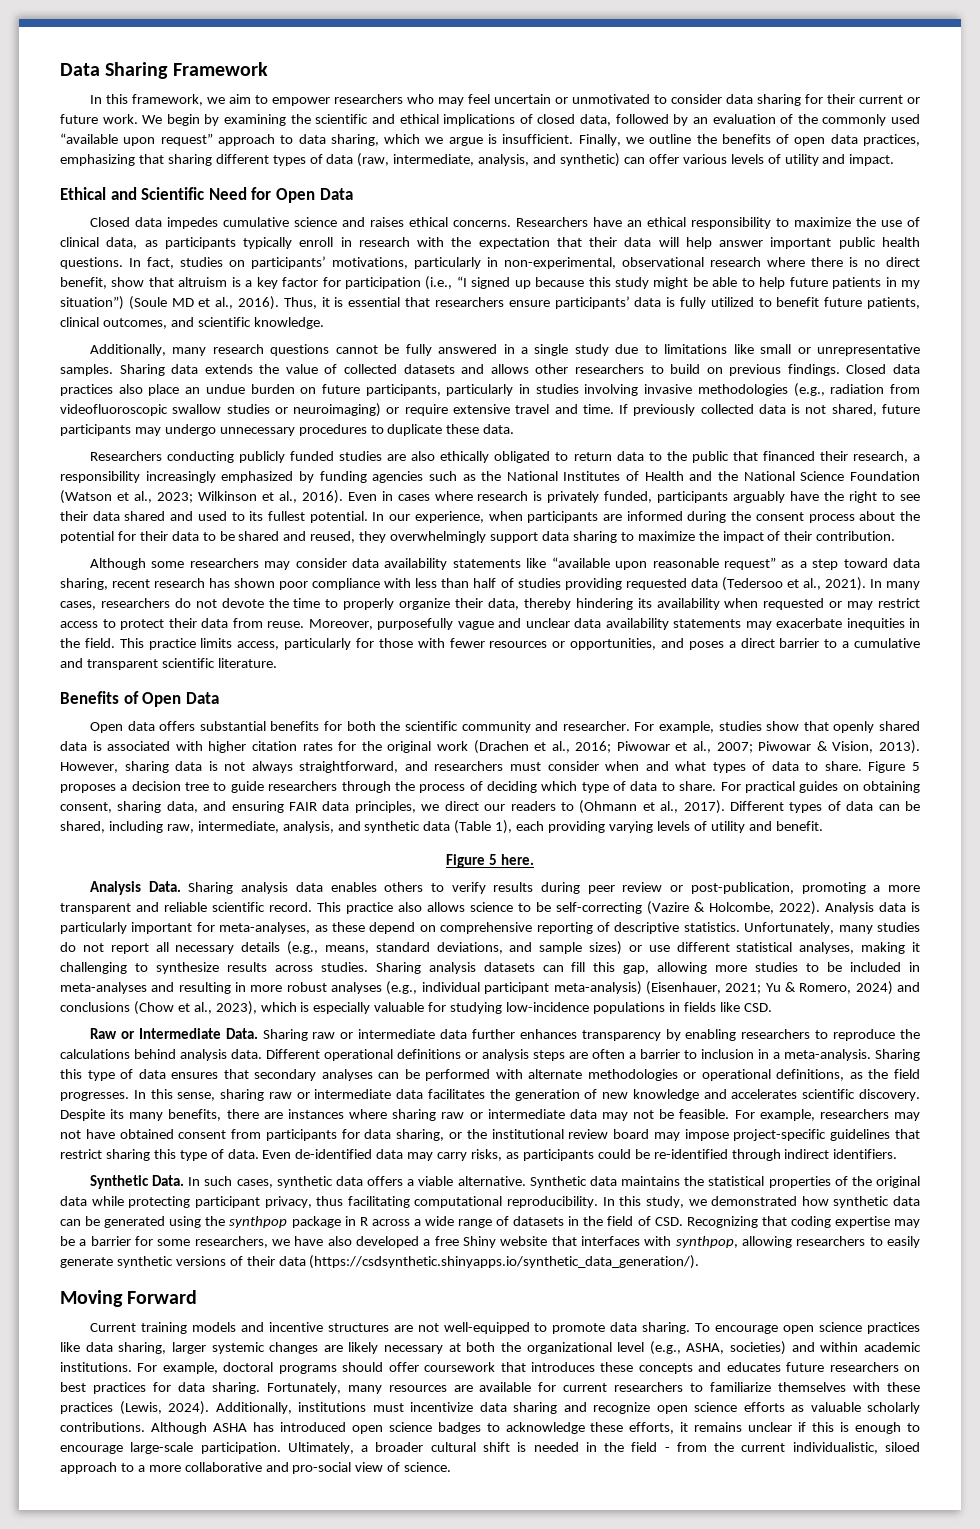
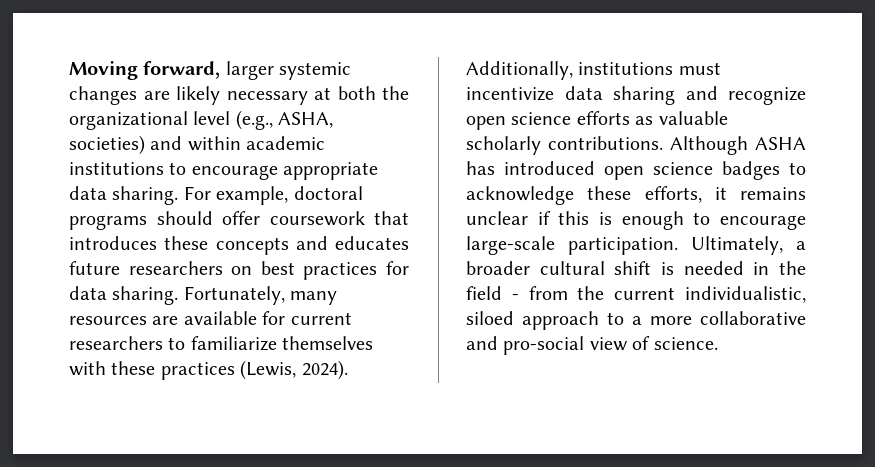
- Data Sharing Framework
- In this framework, we aim to empower researchers who may feel uncertain or unmotivated to consider data sharing for their current or future work. We begin by examining the scientific and ethical implications of closed data, followed by an evaluation of the commonly used “available upon request” approach to data sharing, which we argue is insufficient. Finally, we outline the benefits of open data practices, emphasizing that sharing different types of data (raw, intermediate, analysis, and synthetic) can offer various levels of utility and impact.
- Ethical and Scientific Need for Open Data
- Closed data impedes cumulative science and raises ethical concerns. Researchers have an ethical responsibility to maximize the use of clinical data, as participants typically enroll in research with the expectation that their data will help answer important public health questions. In fact, studies on participants’ motivations, particularly in non-experimental, observational research where there is no direct benefit, show that altruism is a key factor for participation (i.e., “I signed up because this study might be able to help future patients in my situation”) (Soule MD et al., 2016). Thus, it is essential that researchers ensure participants’ data is fully utilized to benefit future patients, clinical outcomes, and scientific knowledge.
- Additionally, many research questions cannot be fully answered in a single study due to limitations like small or unrepresentative samples. Sharing data extends the value of collected datasets and allows other researchers to build on previous findings. Closed data practices also place an undue burden on future participants, particularly in studies involving invasive methodologies (e.g., radiation from videofluoroscopic swallow studies or neuroimaging) or require extensive travel and time. If previously collected data is not shared, future participants may undergo unnecessary procedures to duplicate these data.
- Researchers conducting publicly funded studies are also ethically obligated to return data to the public that financed their research, a responsibility increasingly emphasized by funding agencies such as the National Institutes of Health and the National Science Foundation (Watson et al., 2023; Wilkinson et al., 2016). Even in cases where research is privately funded, participants arguably have the right to see their data shared and used to its fullest potential. In our experience, when participants are informed during the consent process about the potential for their data to be shared and reused, they overwhelmingly support data sharing to maximize the impact of their contribution.
- Although some researchers may consider data availability statements like “available upon reasonable request” as a step toward data sharing, recent research has shown poor compliance with less than half of studies providing requested data (Tedersoo et al., 2021). In many cases, researchers do not devote the time to properly organize their data, thereby hindering its availability when requested or may restrict access to protect their data from reuse. Moreover, purposefully vague and unclear data availability statements may exacerbate inequities in the field. This practice limits access, particularly for those with fewer resources or opportunities, and poses a direct barrier to a cumulative and transparent scientific literature.
- Benefits of Open Data
- Open data offers substantial benefits for both the scientific community and researcher. For example, studies show that openly shared data is associated with higher citation rates for the original work (Drachen et al., 2016; Piwowar et al., 2007; Piwowar & Vision, 2013). However, sharing data is not always straightforward, and researchers must consider when and what types of data to share. Figure 5 proposes a decision tree to guide researchers through the process of deciding which type of data to share. For practical guides on obtaining consent, sharing data, and ensuring FAIR data principles, we direct our readers to (Ohmann et al., 2017). Different types of data can be shared, including raw, intermediate, analysis, and synthetic data (Table 1), each providing varying levels of utility and benefit.
- Figure 5 here.
- Analysis Data. Sharing analysis data enables others to verify results during peer review or post-publication, promoting a more transparent and reliable scientific record. This practice also allows science to be self-correcting (Vazire & Holcombe, 2022). Analysis data is particularly important for meta-analyses, as these depend on comprehensive reporting of descriptive statistics. Unfortunately, many studies do not report all necessary details (e.g., means, standard deviations, and sample sizes) or use different statistical analyses, making it challenging to synthesize results across studies. Sharing analysis datasets can fill this gap, allowing more studies to be included in meta-analyses and resulting in more robust analyses (e.g., individual participant meta-analysis) (Eisenhauer, 2021; Yu & Romero, 2024) and conclusions (Chow et al., 2023), which is especially valuable for studying low-incidence populations in fields like CSD.
- Raw or Intermediate Data. Sharing raw or intermediate data further enhances transparency by enabling researchers to reproduce the calculations behind analysis data. Different operational definitions or analysis steps are often a barrier to inclusion in a meta-analysis. Sharing this type of data ensures that secondary analyses can be performed with alternate methodologies or operational definitions, as the field progresses. In this sense, sharing raw or intermediate data facilitates the generation of new knowledge and accelerates scientific discovery. Despite its many benefits, there are instances where sharing raw or intermediate data may not be feasible. For example, researchers may not have obtained consent from participants for data sharing, or the institutional review board may impose project-specific guidelines that restrict sharing this type of data. Even de-identified data may carry risks, as participants could be re-identified through indirect identifiers.
- Synthetic Data. In such cases, synthetic data offers a viable alternative. Synthetic data maintains the statistical properties of the original data while protecting participant privacy, thus facilitating computational reproducibility. In this study, we demonstrated how synthetic data can be generated using the synthpop package in R across a wide range of datasets in the field of CSD. Recognizing that coding expertise may be a barrier for some researchers, we have also developed a free Shiny website that interfaces with synthpop, allowing researchers to easily generate synthetic versions of their data (https://csdsynthetic.shinyapps.io/synthetic_data_generation/).
- Moving Forward
- Current training models and incentive structures are not well-equipped to promote data sharing. To encourage open science practices like data sharing, larger systemic changes are likely necessary at both the organizational level (e.g., ASHA, societies) and within academic institutions.
+ Moving forward, larger systemic changes are likely necessary at both the organizational level (e.g., ASHA, societies) and within academic institutions to encourage appropriate data sharing.

